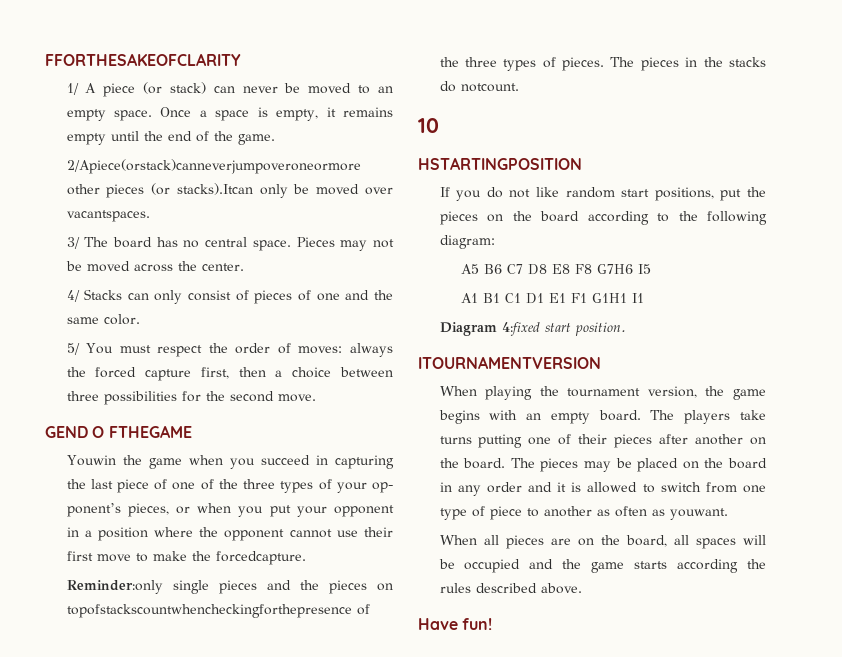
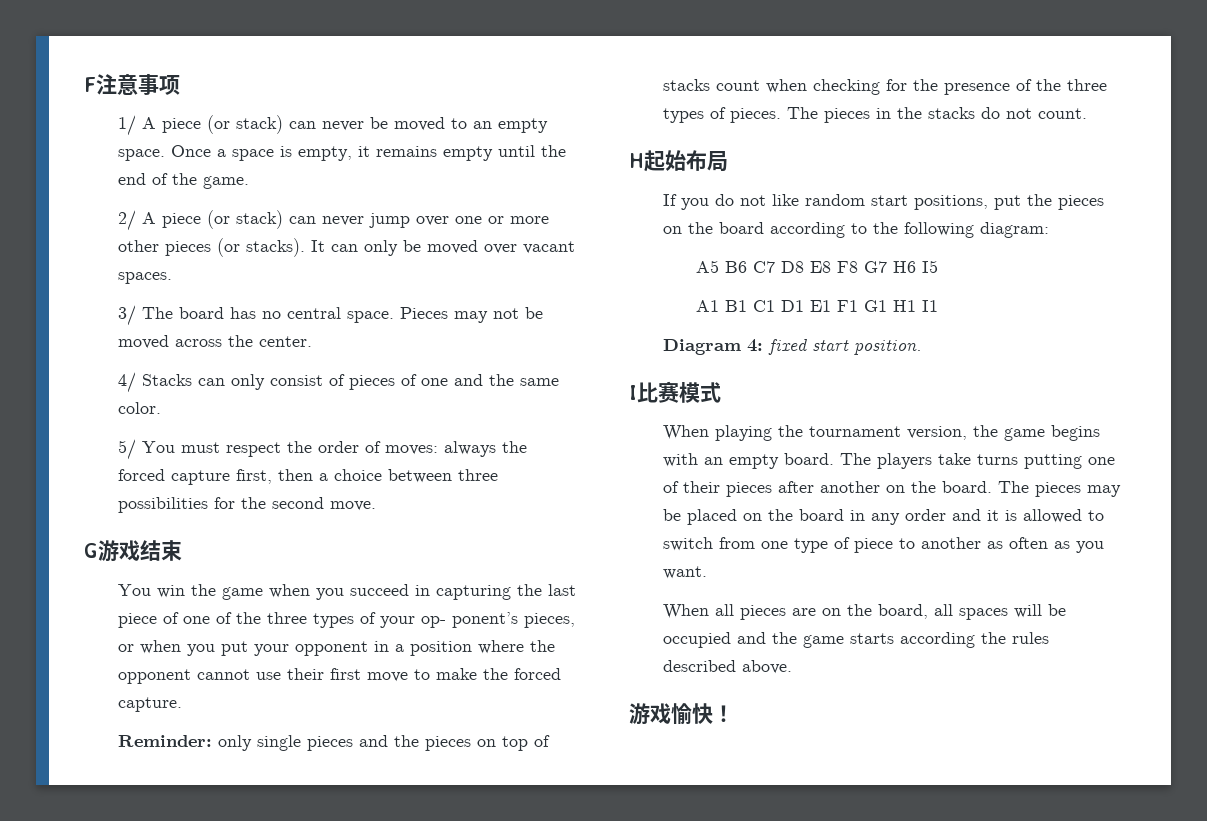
- FFORTHESAKEOFCLARITY
+ F注意事项
- 2/Apiece(orstack)canneverjumpoveroneormore other pieces (or stacks).Itcan only be moved over vacantspaces.
+ 2/ A piece (or stack) can never jump over one or more other pieces (or stacks). It can only be moved over vacant spaces.
- GEND O FTHEGAME
- Youwin the game when you succeed in capturing the last piece of one of the three types of your op- ponent’s pieces, or when you put your opponent in a position where the opponent cannot use their first move to make the forcedcapture.
- Reminder:only single pieces and the pieces on topofstackscountwhencheckingforthepresence of the three types of pieces.
+ G游戏结束
+ You win the game when you succeed in capturing the last piece of one of the three types of your op- ponent’s pieces, or when you put your opponent in a position where the opponent cannot use their first move to make the forced capture.
+ Reminder: only single pieces and the pieces on top of stacks count when checking for the presence of the three types of pieces.
- The pieces in the stacks do notcount.
- 10
- HSTARTINGPOSITION
+ The pieces in the stacks do not count.
+ H起始布局
- A5 B6 C7 D8 E8 F8 G7H6 I5
+ A5 B6 C7 D8 E8 F8 G7 H6 I5
- A1 B1 C1 D1 E1 F1 G1H1 I1
+ A1 B1 C1 D1 E1 F1 G1 H1 I1
- Diagram 4:fixed start position.
+ Diagram 4: fixed start position.
- ITOURNAMENTVERSION
+ I比赛模式
- The pieces may be placed on the board in any order and it is allowed to switch from one type of piece to another as often as youwant.
+ The pieces may be placed on the board in any order and it is allowed to switch from one type of piece to another as often as you want.
- Have fun!
+ 游戏愉快！

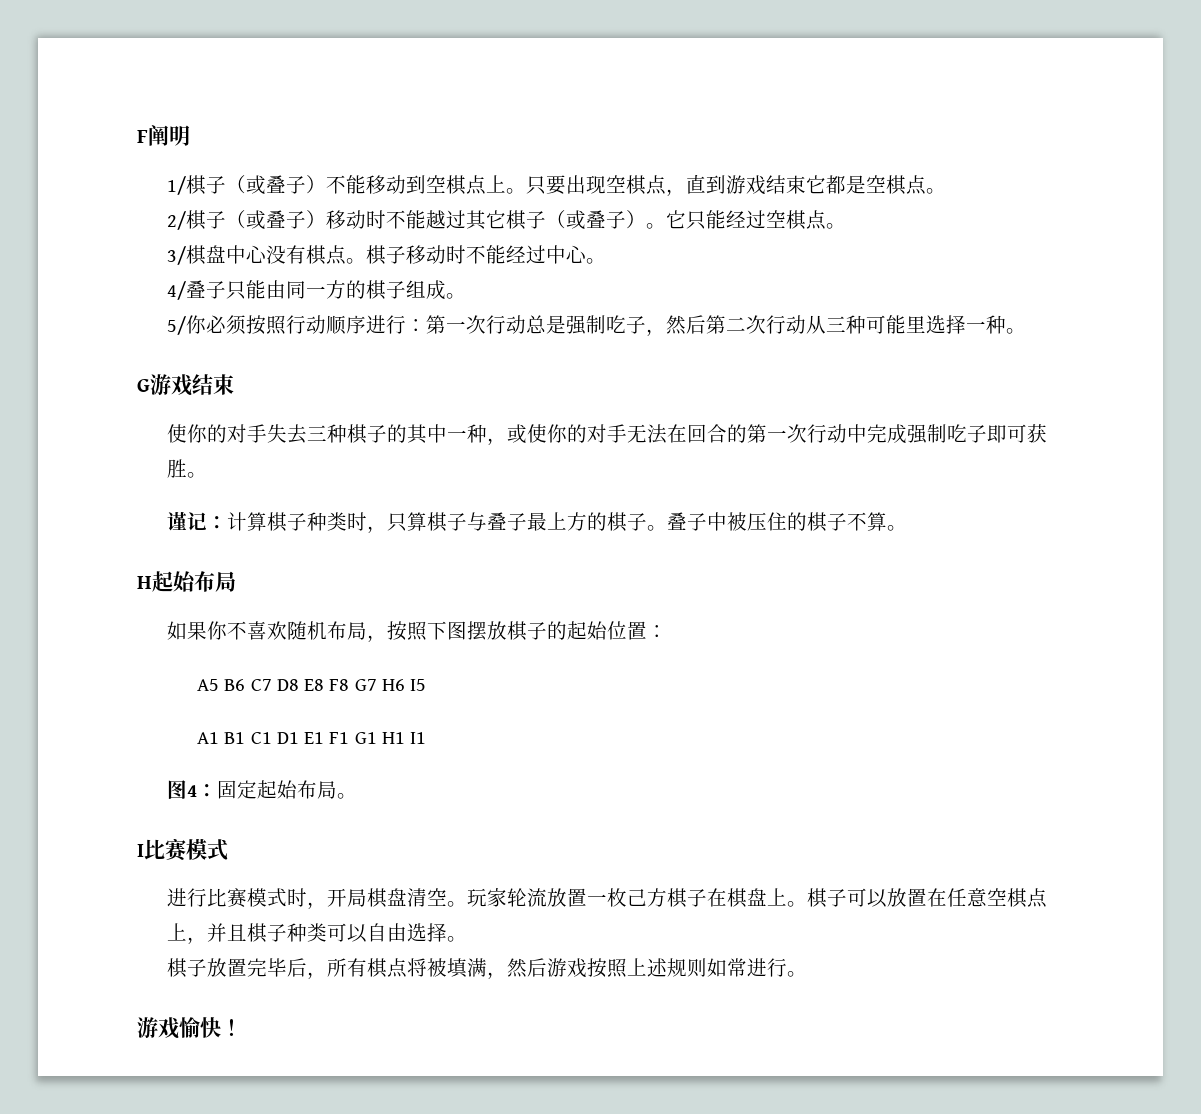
- F注意事项
+ F阐明
- 1/ A piece (or stack) can never be moved to an empty space. Once a space is empty, it remains empty until the end of the game.
- 2/ A piece (or stack) can never jump over one or more other pieces (or stacks). It can only be moved over vacant spaces.
- 3/ The board has no central space. Pieces may not be moved across the center.
- 4/ Stacks can only consist of pieces of one and the same color.
- 5/ You must respect the order of moves: always the forced capture first, then a choice between three possibilities for the second move.
+ 1/棋子（或叠子）不能移动到空棋点上。只要出现空棋点，直到游戏结束它都是空棋点。
+ 2/棋子（或叠子）移动时不能越过其它棋子（或叠子）。它只能经过空棋点。
+ 3/棋盘中心没有棋点。棋子移动时不能经过中心。
+ 4/叠子只能由同一方的棋子组成。
+ 5/你必须按照行动顺序进行：第一次行动总是强制吃子，然后第二次行动从三种可能里选择一种。
  G游戏结束
- You win the game when you succeed in capturing the last piece of one of the three types of your op- ponent’s pieces, or when you put your opponent in a position where the opponent cannot use their first move to make the forced capture.
- Reminder: only single pieces and the pieces on top of stacks count when checking for the presence of the three types of pieces. The pieces in the stacks do not count.
+ 使你的对手失去三种棋子的其中一种，或使你的对手无法在回合的第一次行动中完成强制吃子即可获胜。
+ 谨记：计算棋子种类时，只算棋子与叠子最上方的棋子。叠子中被压住的棋子不算。
  H起始布局
- If you do not like random start positions, put the pieces on the board according to the following diagram:
+ 如果你不喜欢随机布局，按照下图摆放棋子的起始位置：
- Diagram 4: fixed start position.
+ 图4：固定起始布局。
  I比赛模式
- When playing the tournament version, the game begins with an empty board. The players take turns putting one of their pieces after another on the board. The pieces may be placed on the board in any order and it is allowed to switch from one type of piece to another as often as you want.
- When all pieces are on the board, all spaces will be occupied and the game starts according the rules described above.
+ 进行比赛模式时，开局棋盘清空。玩家轮流放置一枚己方棋子在棋盘上。棋子可以放置在任意空棋点上，并且棋子种类可以自由选择。
+ 棋子放置完毕后，所有棋点将被填满，然后游戏按照上述规则如常进行。

